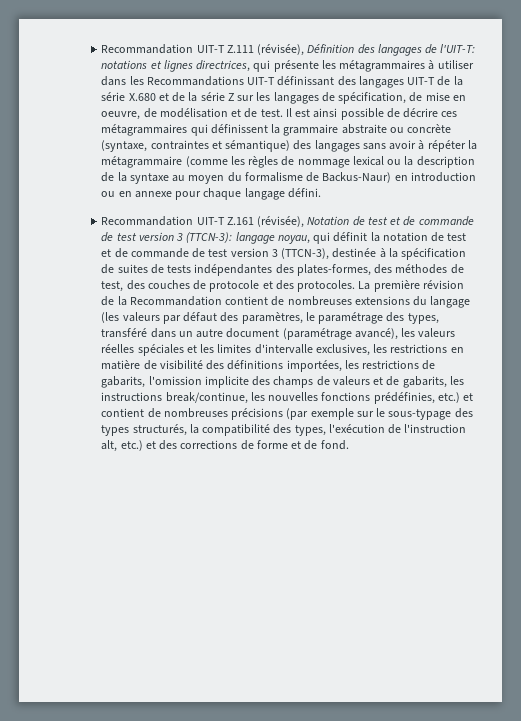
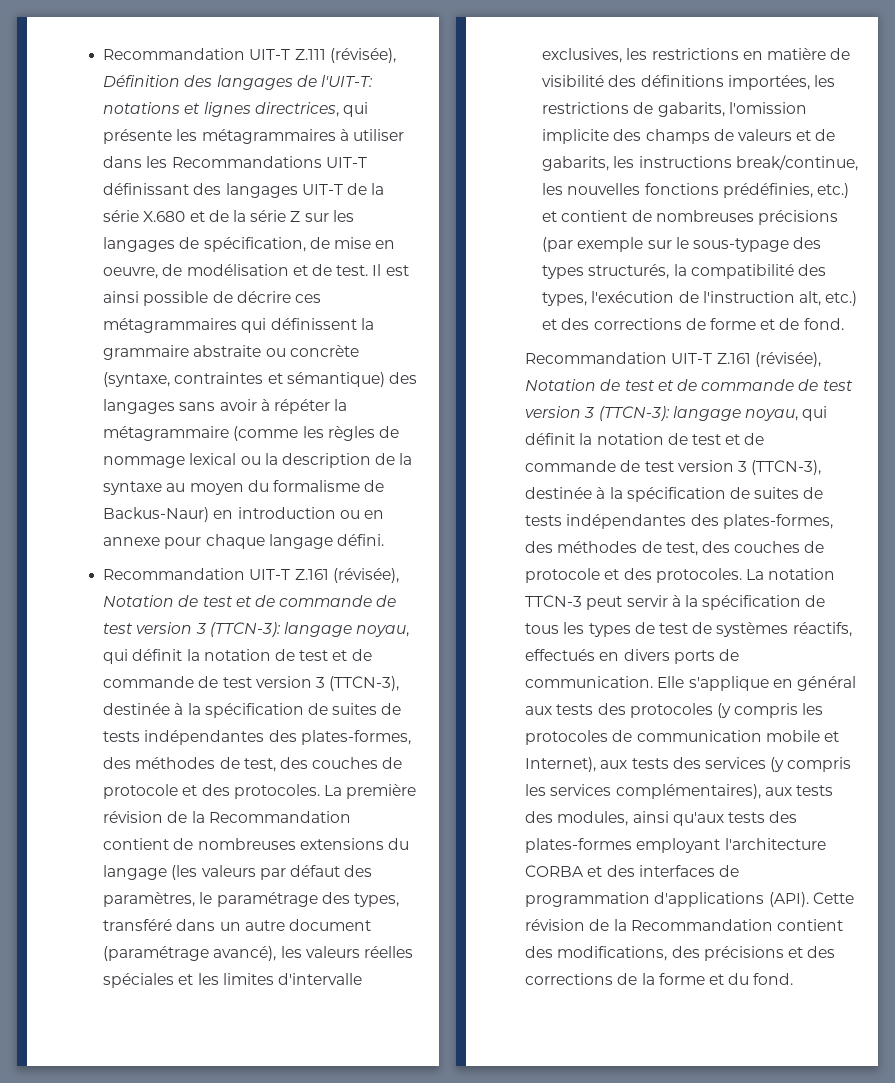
+ Recommandation UIT-T Z.161 (révisée), Notation de test et de commande de test version 3 (TTCN-3): langage noyau, qui définit la notation de test et de commande de test version 3 (TTCN-3), destinée à la spécification de suites de tests indépendantes des plates-formes, des méthodes de test, des couches de protocole et des protocoles. La notation TTCN-3 peut servir à la spécification de tous les types de test de systèmes réactifs, effectués en divers ports de communication. Elle s'applique en général aux tests des protocoles (y compris les protocoles de communication mobile et Internet), aux tests des services (y compris les services complémentaires), aux tests des modules, ainsi qu'aux tests des plates-formes employant l'architecture CORBA et des interfaces de programmation d'applications (API). Cette révision de la Recommandation contient des modifications, des précisions et des corrections de la forme et du fond.

